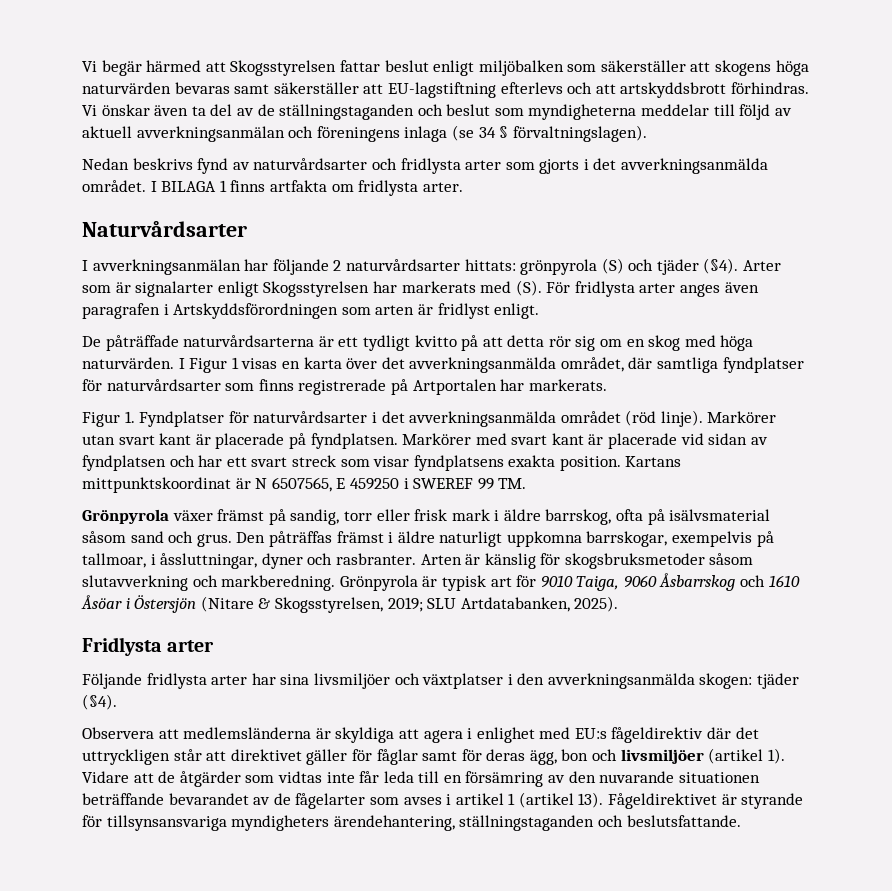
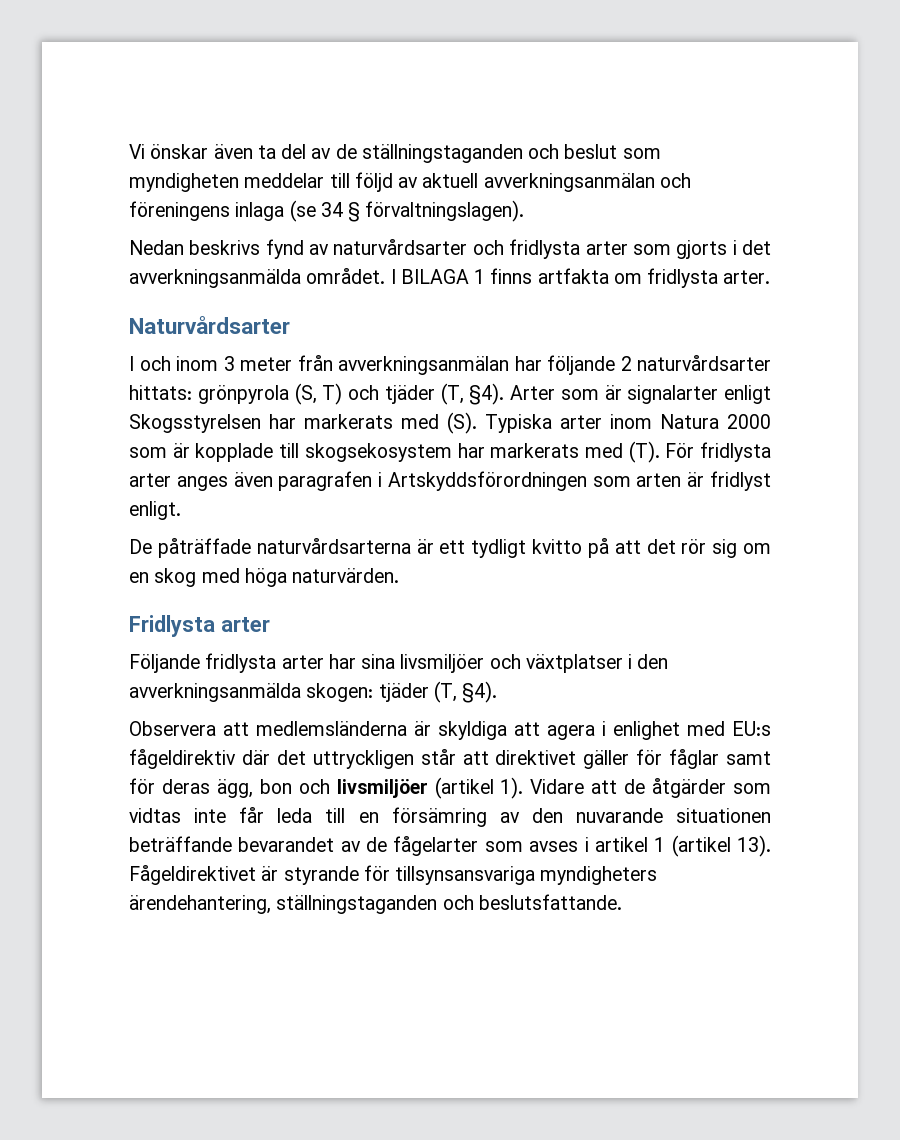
- Vi begär härmed att Skogsstyrelsen fattar beslut enligt miljöbalken som säkerställer att skogens höga naturvärden bevaras samt säkerställer att EU-lagstiftning efterlevs och att artskyddsbrott förhindras. Vi önskar även ta del av de ställningstaganden och beslut som myndigheterna meddelar till följd av aktuell avverkningsanmälan och föreningens inlaga (se 34 § förvaltningslagen).
+ Vi önskar även ta del av de ställningstaganden och beslut som myndigheten meddelar till följd av aktuell avverkningsanmälan och föreningens inlaga (se 34 § förvaltningslagen).
- I avverkningsanmälan har följande 2 naturvårdsarter hittats: grönpyrola (S) och tjäder (§4).
+ I och inom 3 meter från avverkningsanmälan har följande 2 naturvårdsarter hittats: grönpyrola (S, T) och tjäder (T, §4).
- Arter som är signalarter enligt Skogsstyrelsen har markerats med (S). För fridlysta arter anges även paragrafen i Artskyddsförordningen som arten är fridlyst enligt.
+ Arter som är signalarter enligt Skogsstyrelsen har markerats med (S). Typiska arter inom Natura 2000 som är kopplade till skogsekosystem har markerats med (T). För fridlysta arter anges även paragrafen i Artskyddsförordningen som arten är fridlyst enligt.
- De påträffade naturvårdsarterna är ett tydligt kvitto på att detta rör sig om en skog med höga naturvärden. I Figur 1 visas en karta över det avverkningsanmälda området, där samtliga fyndplatser för naturvårdsarter som finns registrerade på Artportalen har markerats.
- Figur 1. Fyndplatser för naturvårdsarter i det avverkningsanmälda området (röd linje). Markörer utan svart kant är placerade på fyndplatsen. Markörer med svart kant är placerade vid sidan av fyndplatsen och har ett svart streck som visar fyndplatsens exakta position. Kartans mittpunktskoordinat är N 6507565, E 459250 i SWEREF 99 TM.
- Grönpyrola växer främst på sandig, torr eller frisk mark i äldre barrskog, ofta på isälvsmaterial såsom sand och grus. Den påträffas främst i äldre naturligt uppkomna barrskogar, exempelvis på tallmoar, i åssluttningar, dyner och rasbranter. Arten är känslig för skogsbruksmetoder såsom slutavverkning och markberedning. Grönpyrola är typisk art för 9010 Taiga, 9060 Åsbarrskog och 1610 Åsöar i Östersjön (Nitare & Skogsstyrelsen, 2019; SLU Artdatabanken, 2025).
+ De påträffade naturvårdsarterna är ett tydligt kvitto på att det rör sig om en skog med höga naturvärden.
- Följande fridlysta arter har sina livsmiljöer och växtplatser i den avverkningsanmälda skogen: tjäder (§4).
+ Följande fridlysta arter har sina livsmiljöer och växtplatser i den avverkningsanmälda skogen: tjäder (T, §4).

